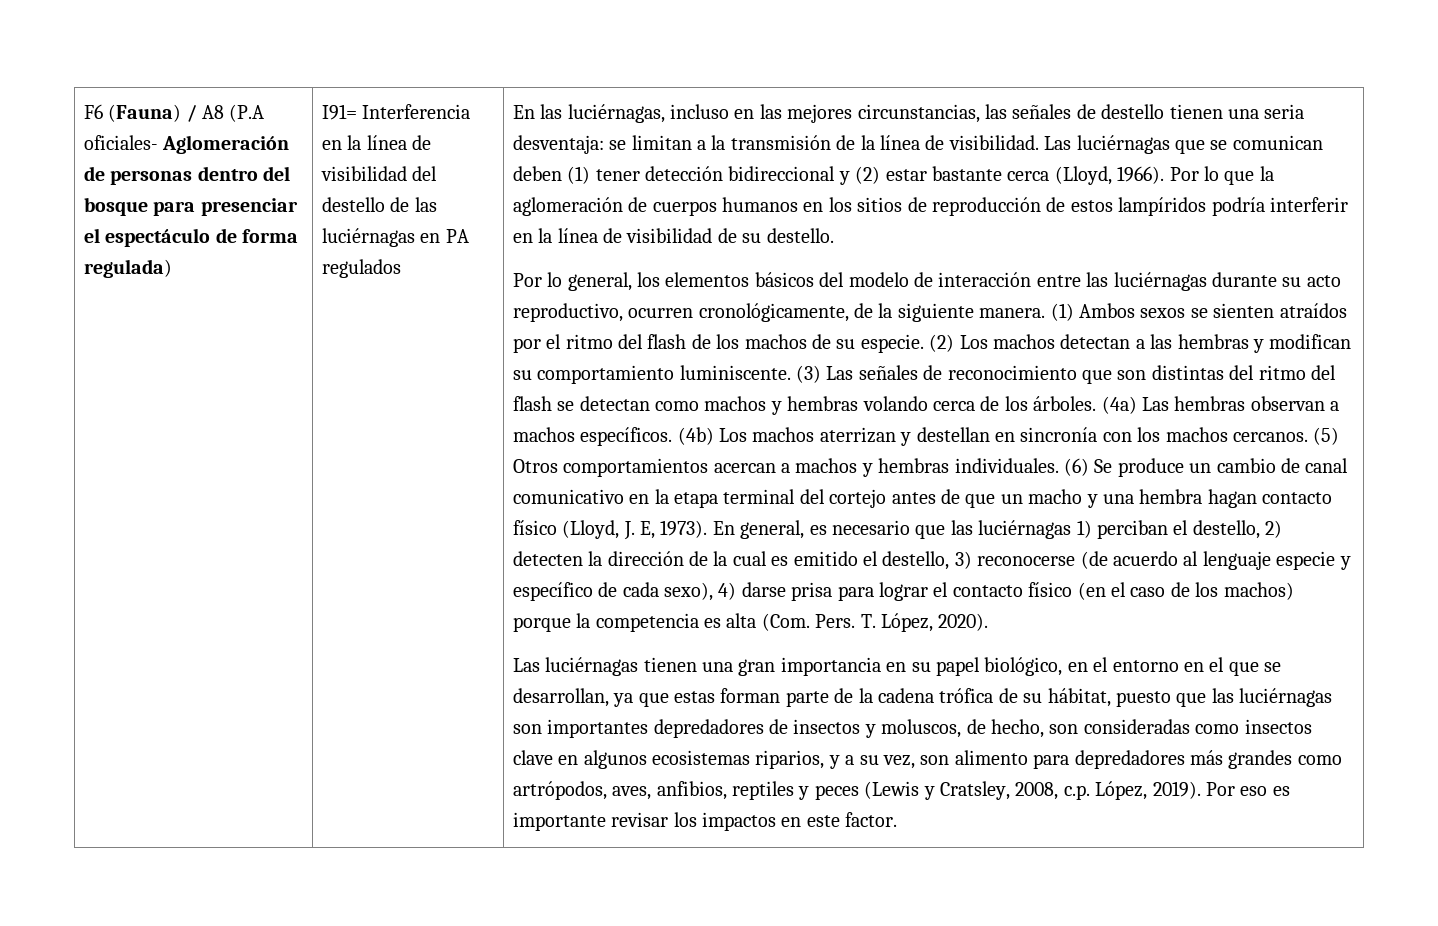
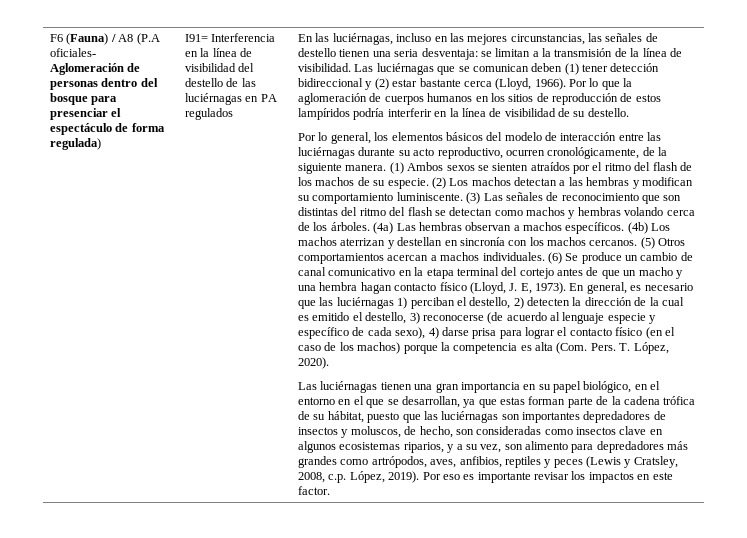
- (5) Otros comportamientos acercan a machos y hembras individuales.
+ (5) Otros comportamientos acercan a machos individuales.

